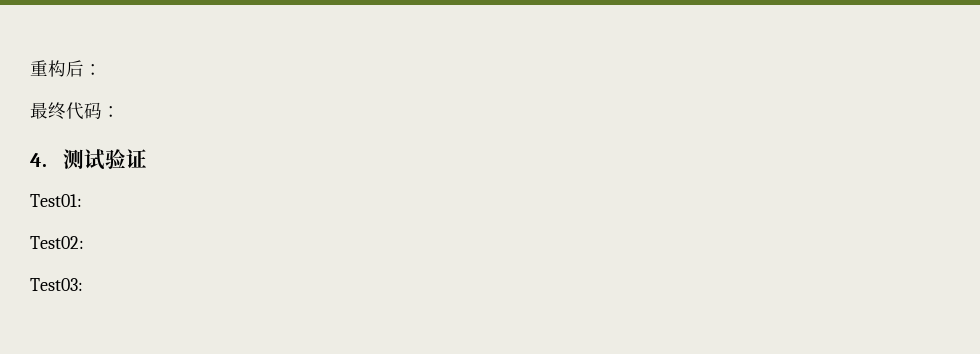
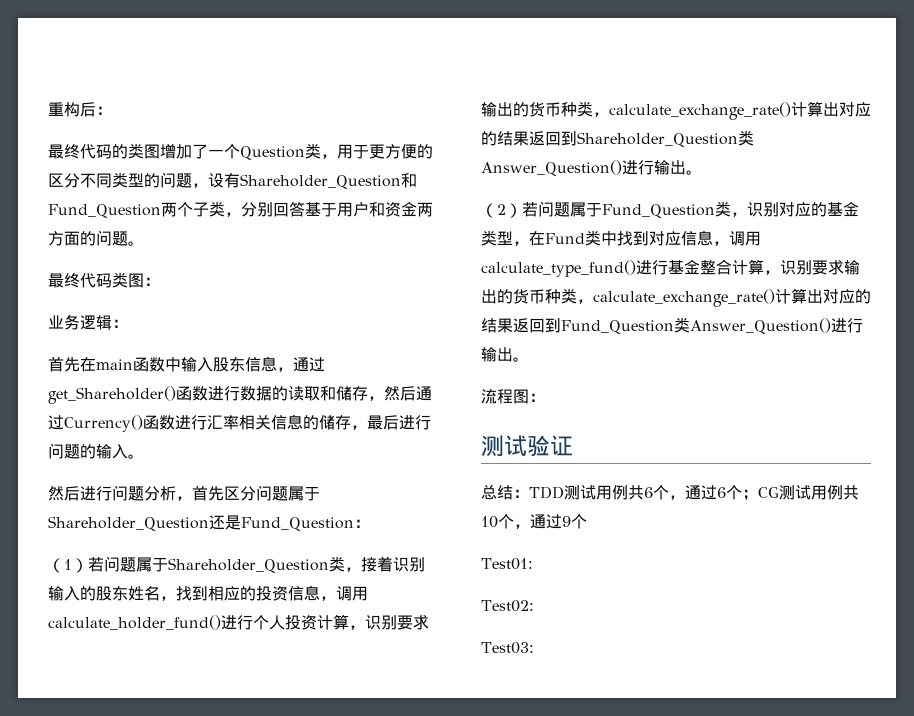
- 最终代码：
- 4.测试验证
+ 最终代码的类图增加了一个Question类，用于更方便的区分不同类型的问题，设有Shareholder_Question和Fund_Question两个子类，分别回答基于用户和资金两方面的问题。
+ 最终代码类图：
+ 业务逻辑：
+ 首先在main函数中输入股东信息，通过get_Shareholder()函数进行数据的读取和储存，然后通过Currency()函数进行汇率相关信息的储存，最后进行问题的输入。
+ 然后进行问题分析，首先区分问题属于Shareholder_Question还是Fund_Question：
+ （1）若问题属于Shareholder_Question类，接着识别输入的股东姓名，找到相应的投资信息，调用calculate_holder_fund()进行个人投资计算，识别要求输出的货币种类，calculate_exchange_rate()计算出对应的结果返回到Shareholder_Question类Answer_Question()进行输出。
+ （2）若问题属于Fund_Question类，识别对应的基金类型，在Fund类中找到对应信息，调用calculate_type_fund()进行基金整合计算，识别要求输出的货币种类，calculate_exchange_rate()计算出对应的结果返回到Fund_Question类Answer_Question()进行输出。
+ 流程图：
+ 测试验证
+ 总结：TDD测试用例共6个，通过6个；CG测试用例共10个，通过9个

